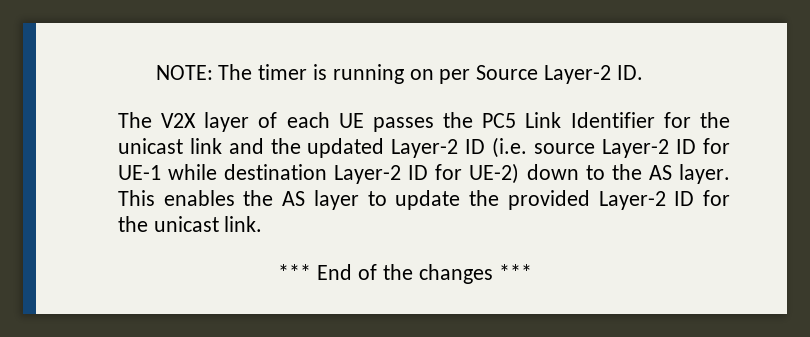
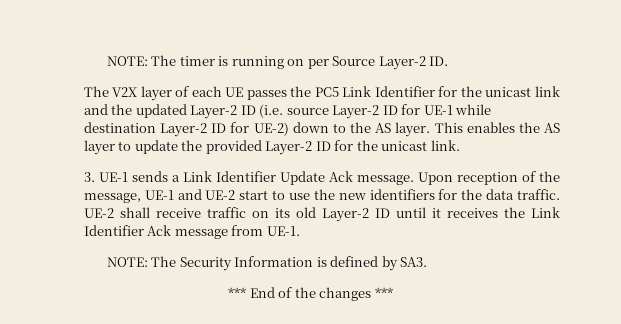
+ 3. UE-1 sends a Link Identifier Update Ack message. Upon reception of the message, UE-1 and UE-2 start to use the new identifiers for the data traffic. UE-2 shall receive traffic on its old Layer-2 ID until it receives the Link Identifier Ack message from UE-1.
+ NOTE: The Security Information is defined by SA3.

